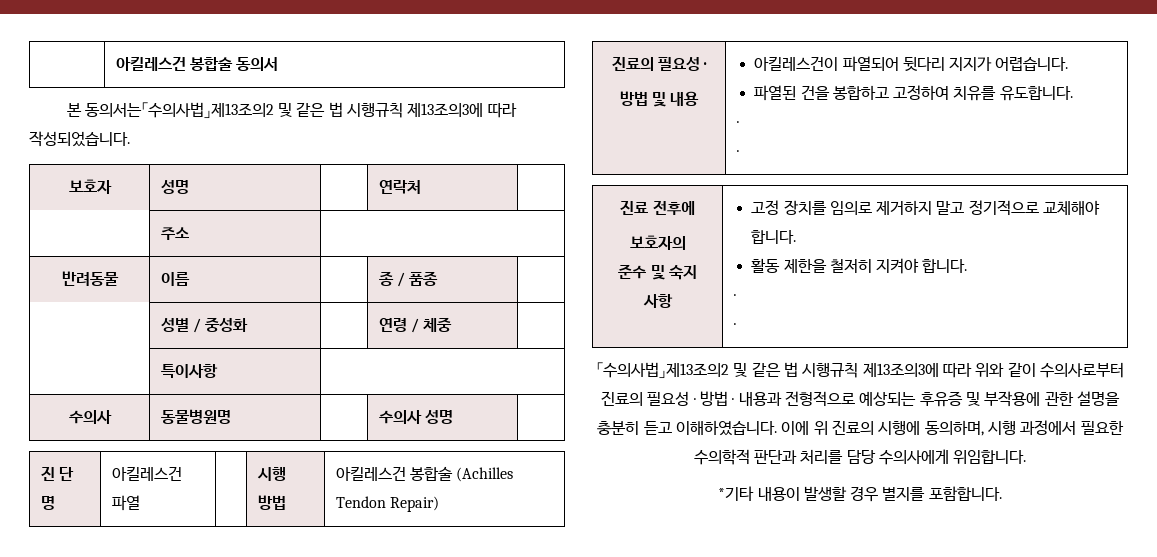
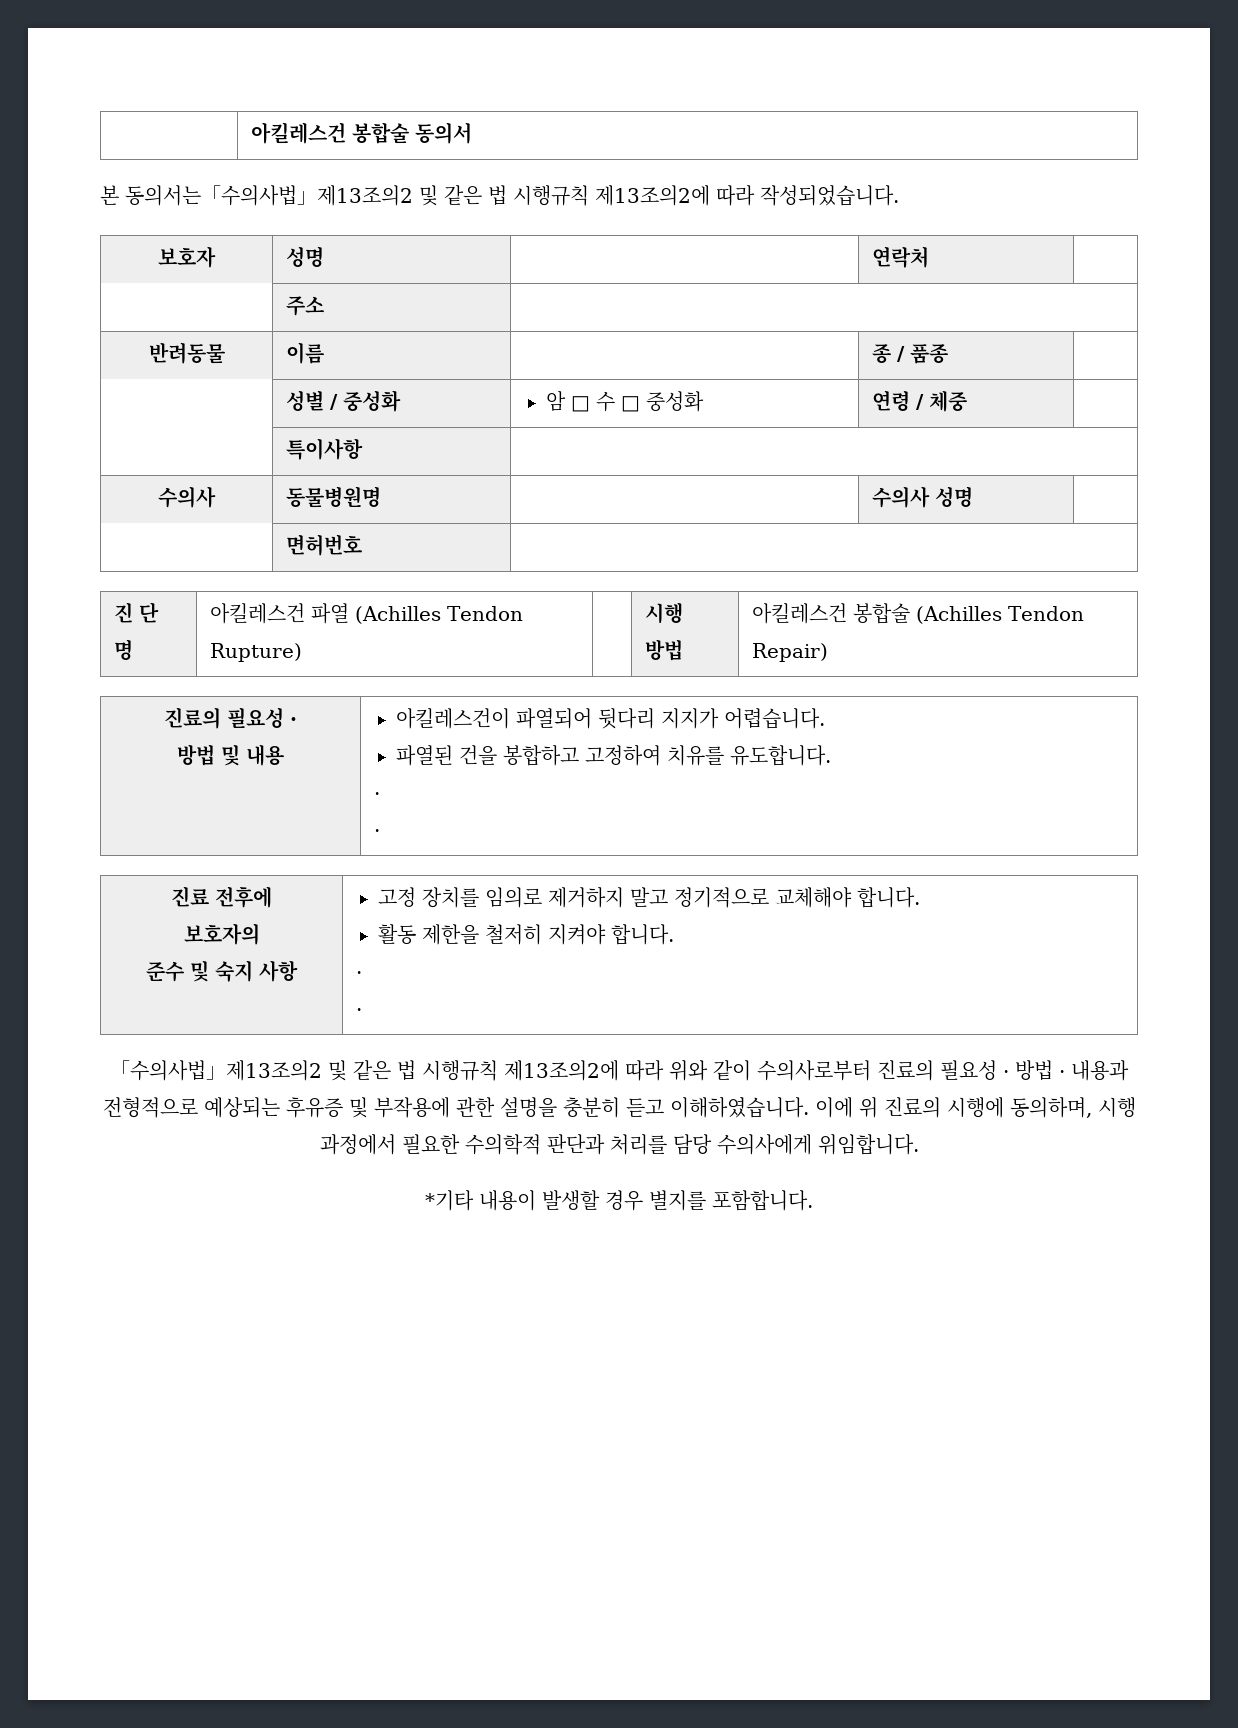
- 본 동의서는「수의사법」제13조의2 및 같은 법 시행규칙 제13조의3에 따라 작성되었습니다.
+ 본 동의서는「수의사법」제13조의2 및 같은 법 시행규칙 제13조의2에 따라 작성되었습니다.
- | 성별 / 중성화 | | 연령 / 체중 |
+ | 성별 / 중성화 | 암 □ 수 □ 중성화 | 연령 / 체중 |
+ | 면허번호 |
- 진 단 명 | 아킬레스건 파열 | | 시행 방법 | 아킬레스건 봉합술 (Achilles Tendon Repair)
+ 진 단 명 | 아킬레스건 파열 (Achilles Tendon Rupture) | | 시행 방법 | 아킬레스건 봉합술 (Achilles Tendon Repair)
- 「수의사법」제13조의2 및 같은 법 시행규칙 제13조의3에 따라 위와 같이 수의사로부터 진료의 필요성 · 방법 · 내용과 전형적으로 예상되는 후유증 및 부작용에 관한 설명을 충분히 듣고 이해하였습니다.
+ 「수의사법」제13조의2 및 같은 법 시행규칙 제13조의2에 따라 위와 같이 수의사로부터 진료의 필요성 · 방법 · 내용과 전형적으로 예상되는 후유증 및 부작용에 관한 설명을 충분히 듣고 이해하였습니다.

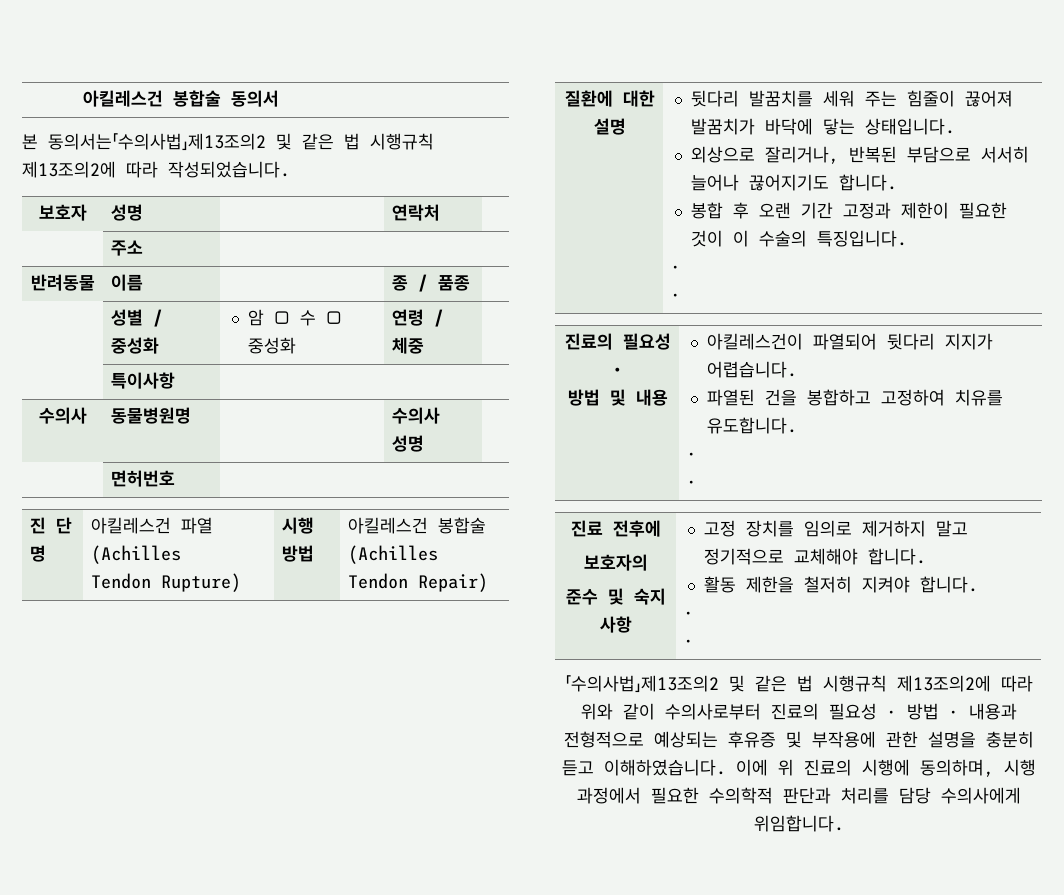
+ 질환에 대한 설명 | 뒷다리 발꿈치를 세워 주는 힘줄이 끊어져 발꿈치가 바닥에 닿는 상태입니다.
+ 외상으로 잘리거나, 반복된 부담으로 서서히 늘어나 끊어지기도 합니다.
+ 봉합 후 오랜 기간 고정과 제한이 필요한 것이 이 수술의 특징입니다.
+ ·
+ ·
- *기타 내용이 발생할 경우 별지를 포함합니다.

